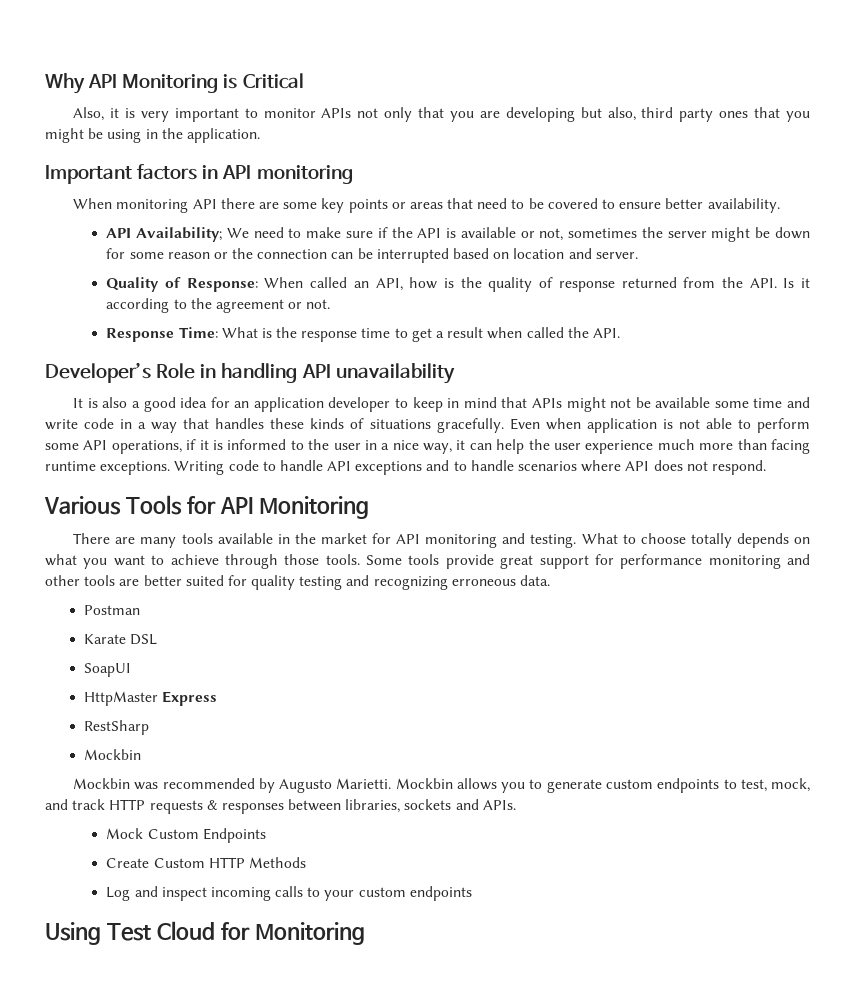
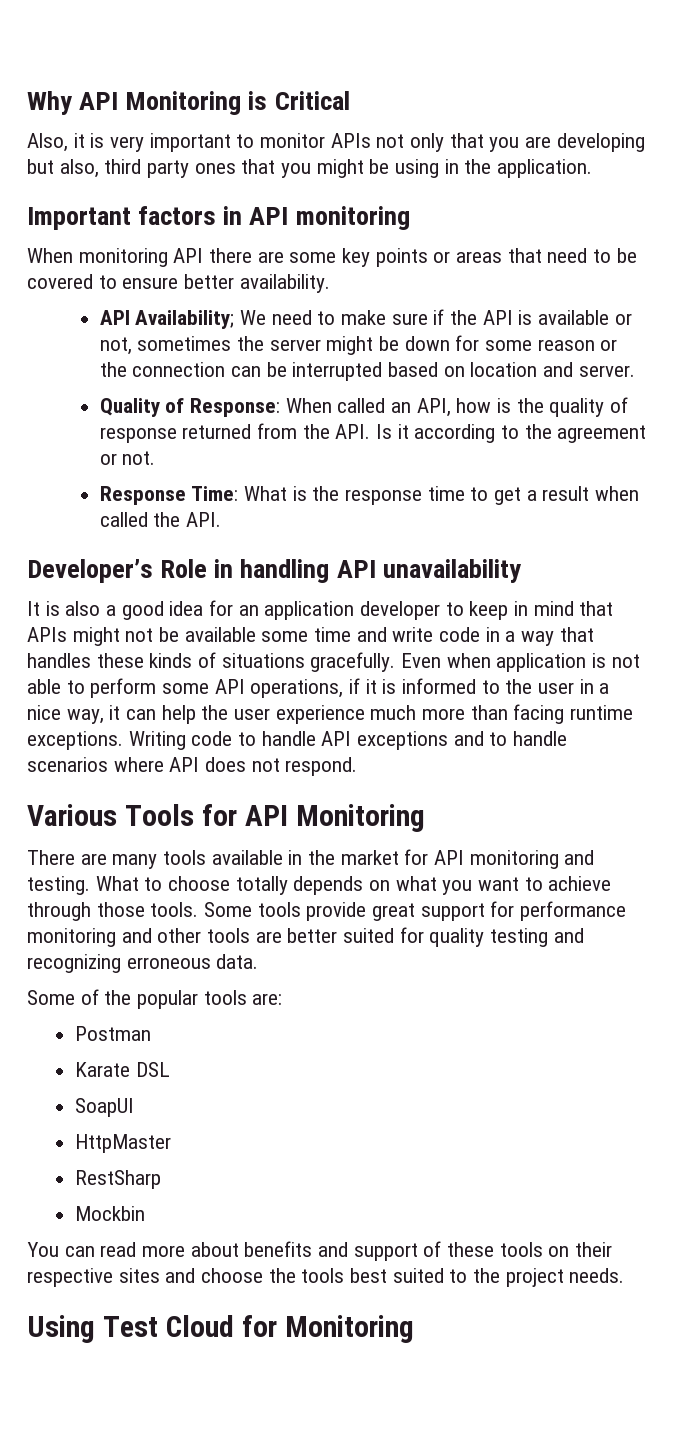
+ Some of the popular tools are:
- HttpMaster Express
+ HttpMaster
- Mockbin was recommended by Augusto Marietti. Mockbin allows you to generate custom endpoints to test, mock, and track HTTP requests & responses between libraries, sockets and APIs.
- Mock Custom Endpoints
- Create Custom HTTP Methods
- Log and inspect incoming calls to your custom endpoints
+ You can read more about benefits and support of these tools on their respective sites and choose the tools best suited to the project needs.

